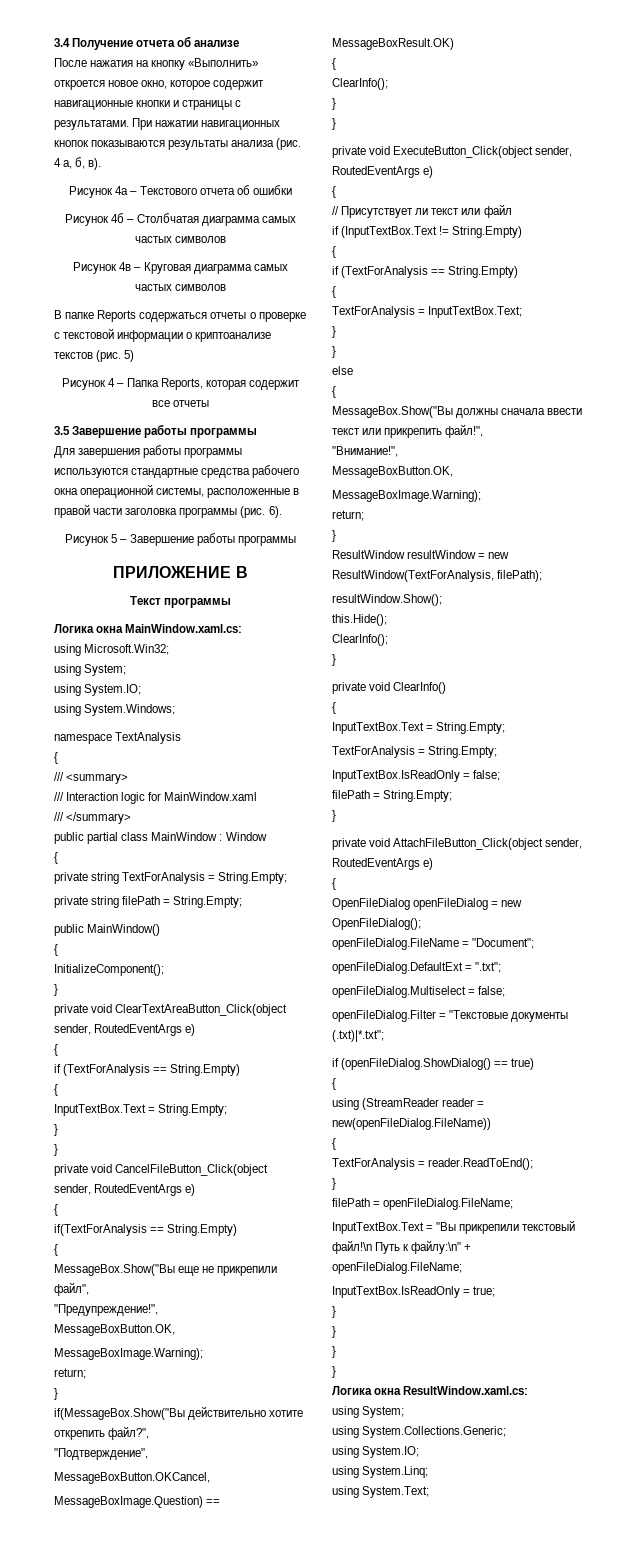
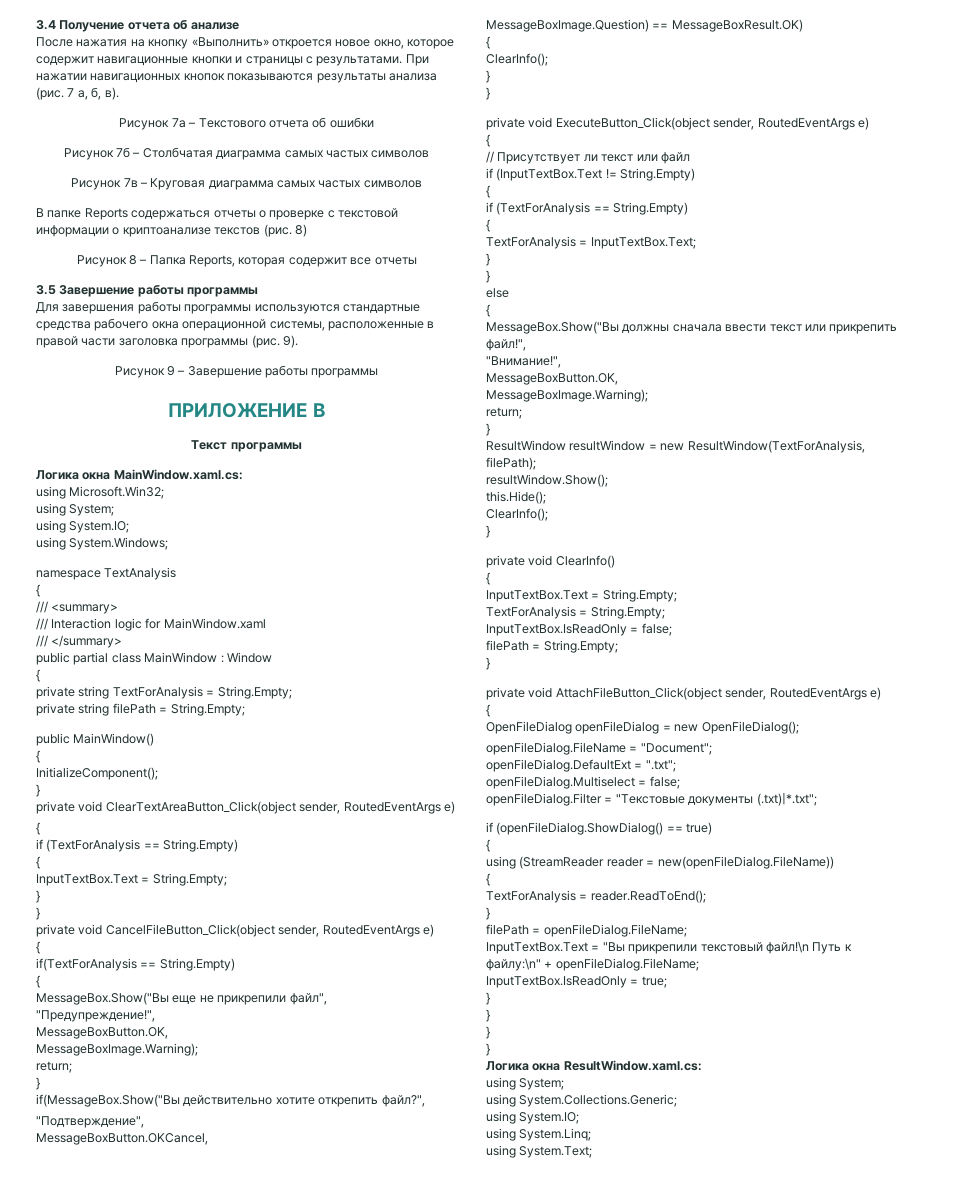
- 4 а, б, в).
+ 7 а, б, в).
- Рисунок 4а – Текстового отчета об ошибки
+ Рисунок 7а – Текстового отчета об ошибки
- Рисунок 4б – Столбчатая диаграмма самых частых символов
+ Рисунок 7б – Столбчатая диаграмма самых частых символов
- Рисунок 4в – Круговая диаграмма самых частых символов
+ Рисунок 7в – Круговая диаграмма самых частых символов
- 5)
- Рисунок 4 – Папка Reports, которая содержит все отчеты
+ 8)
+ Рисунок 8 – Папка Reports, которая содержит все отчеты
- 6).
- Рисунок 5 – Завершение работы программы
+ 9).
+ Рисунок 9 – Завершение работы программы

